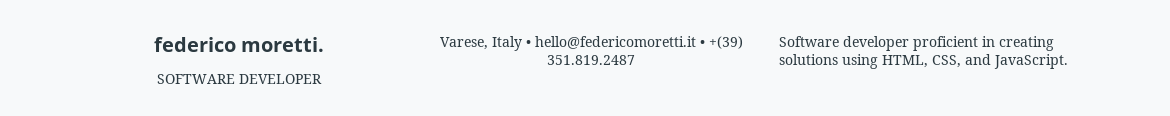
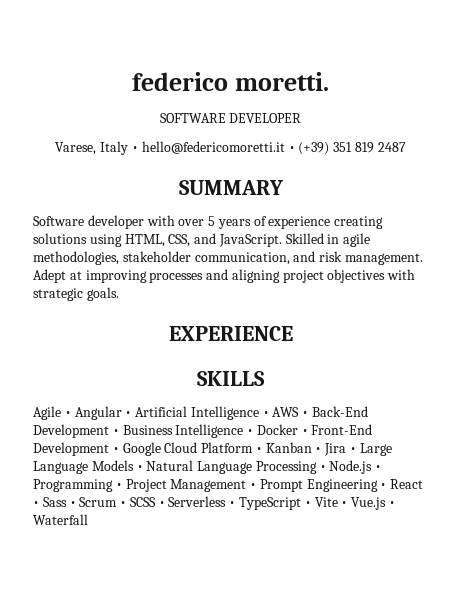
- Varese, Italy • hello@federicomoretti.it • +(39) 351.819.2487
- Software developer proficient in creating solutions using HTML, CSS, and JavaScript.
+ Varese, Italy • hello@federicomoretti.it • (+39) 351 819 2487
+ SUMMARY
+ Software developer with over 5 years of experience creating solutions using HTML, CSS, and JavaScript.
+ Skilled in agile methodologies, stakeholder communication, and risk management. Adept at improving processes and aligning project objectives with strategic goals.
+ EXPERIENCE
+ SKILLS
+ Agile • Angular • Artificial Intelligence • AWS • Back-End Development • Business Intelligence • Docker • Front-End Development • Google Cloud Platform • Kanban • Jira • Large Language Models • Natural Language Processing • Node.js • Programming • Project Management • Prompt Engineering • React • Sass • Scrum • SCSS • Serverless • TypeScript • Vite • Vue.js • Waterfall

